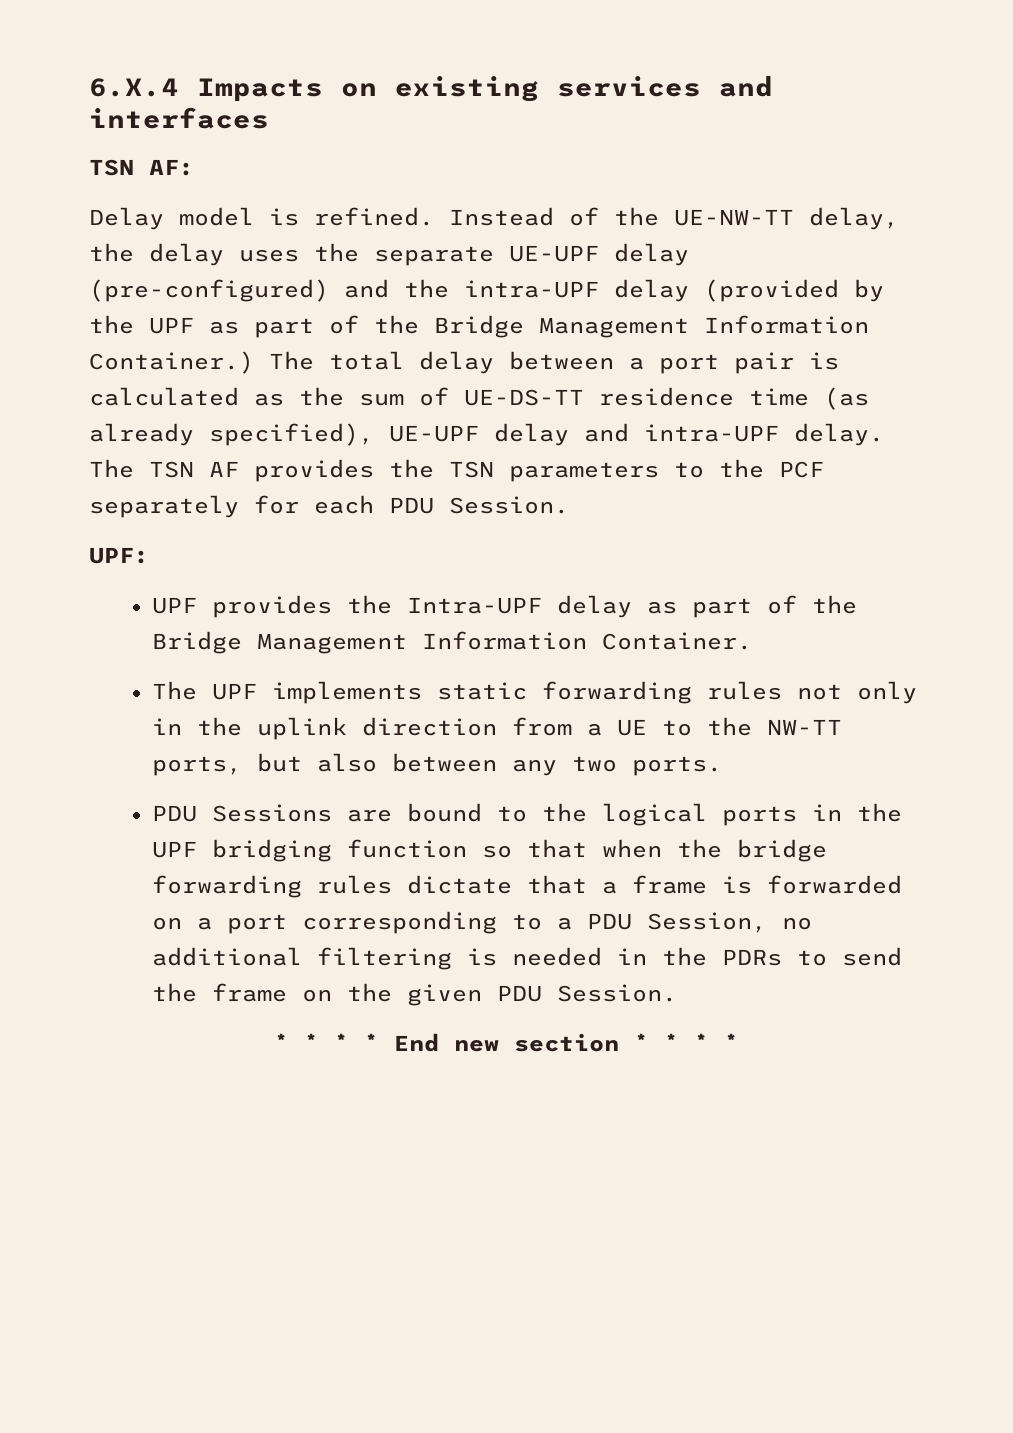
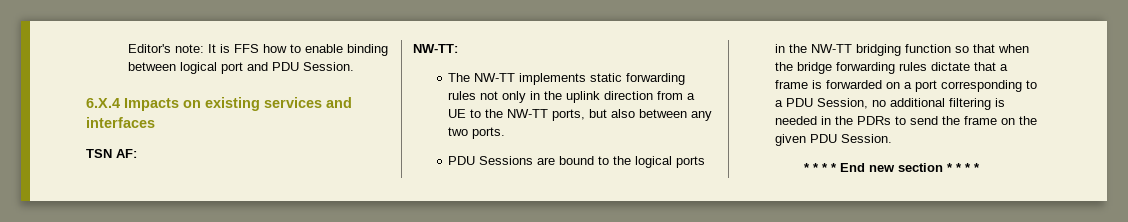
+ Editor's note: It is FFS how to enable binding between logical port and PDU Session.
- Delay model is refined. Instead of the UE-NW-TT delay, the delay uses the separate UE-UPF delay (pre-configured) and the intra-UPF delay (provided by the UPF as part of the Bridge Management Information Container.) The total delay between a port pair is calculated as the sum of UE-DS-TT residence time (as already specified), UE-UPF delay and intra-UPF delay. The TSN AF provides the TSN parameters to the PCF separately for each PDU Session.
- UPF:
- UPF provides the Intra-UPF delay as part of the Bridge Management Information Container.
- The UPF implements static forwarding rules not only in the uplink direction from a UE to the NW-TT ports, but also between any two ports.
+ NW-TT:
+ The NW-TT implements static forwarding rules not only in the uplink direction from a UE to the NW-TT ports, but also between any two ports.
- PDU Sessions are bound to the logical ports in the UPF bridging function so that when the bridge forwarding rules dictate that a frame is forwarded on a port corresponding to a PDU Session, no additional filtering is needed in the PDRs to send the frame on the given PDU Session.
+ PDU Sessions are bound to the logical ports in the NW-TT bridging function so that when the bridge forwarding rules dictate that a frame is forwarded on a port corresponding to a PDU Session, no additional filtering is needed in the PDRs to send the frame on the given PDU Session.

